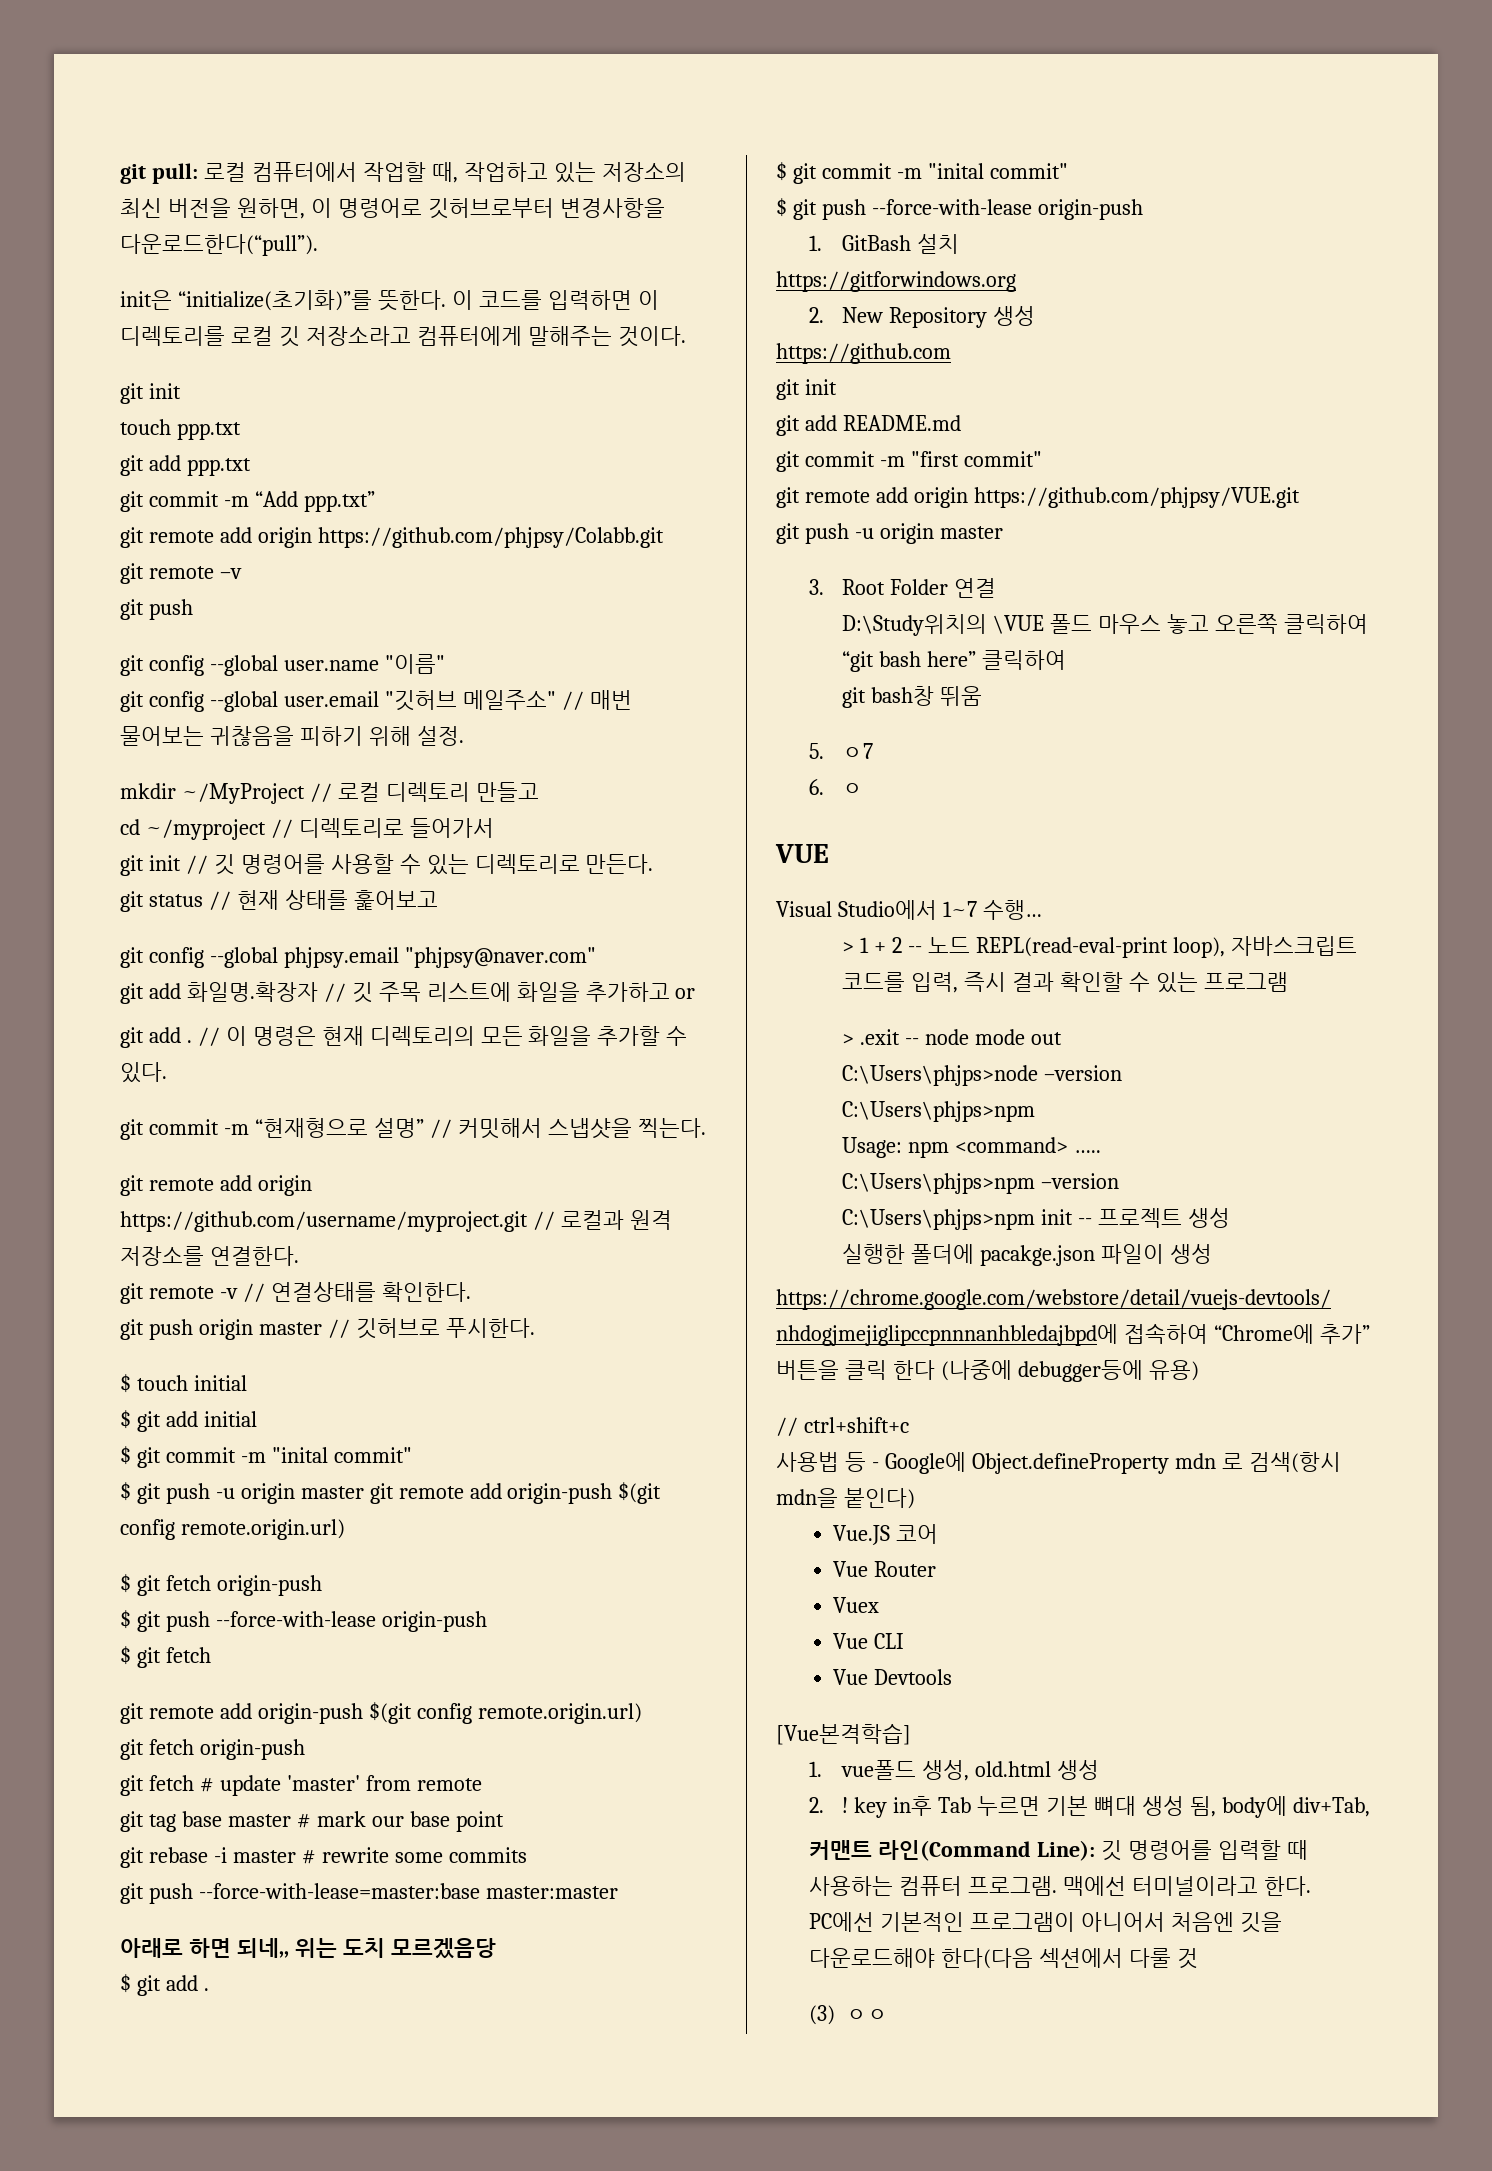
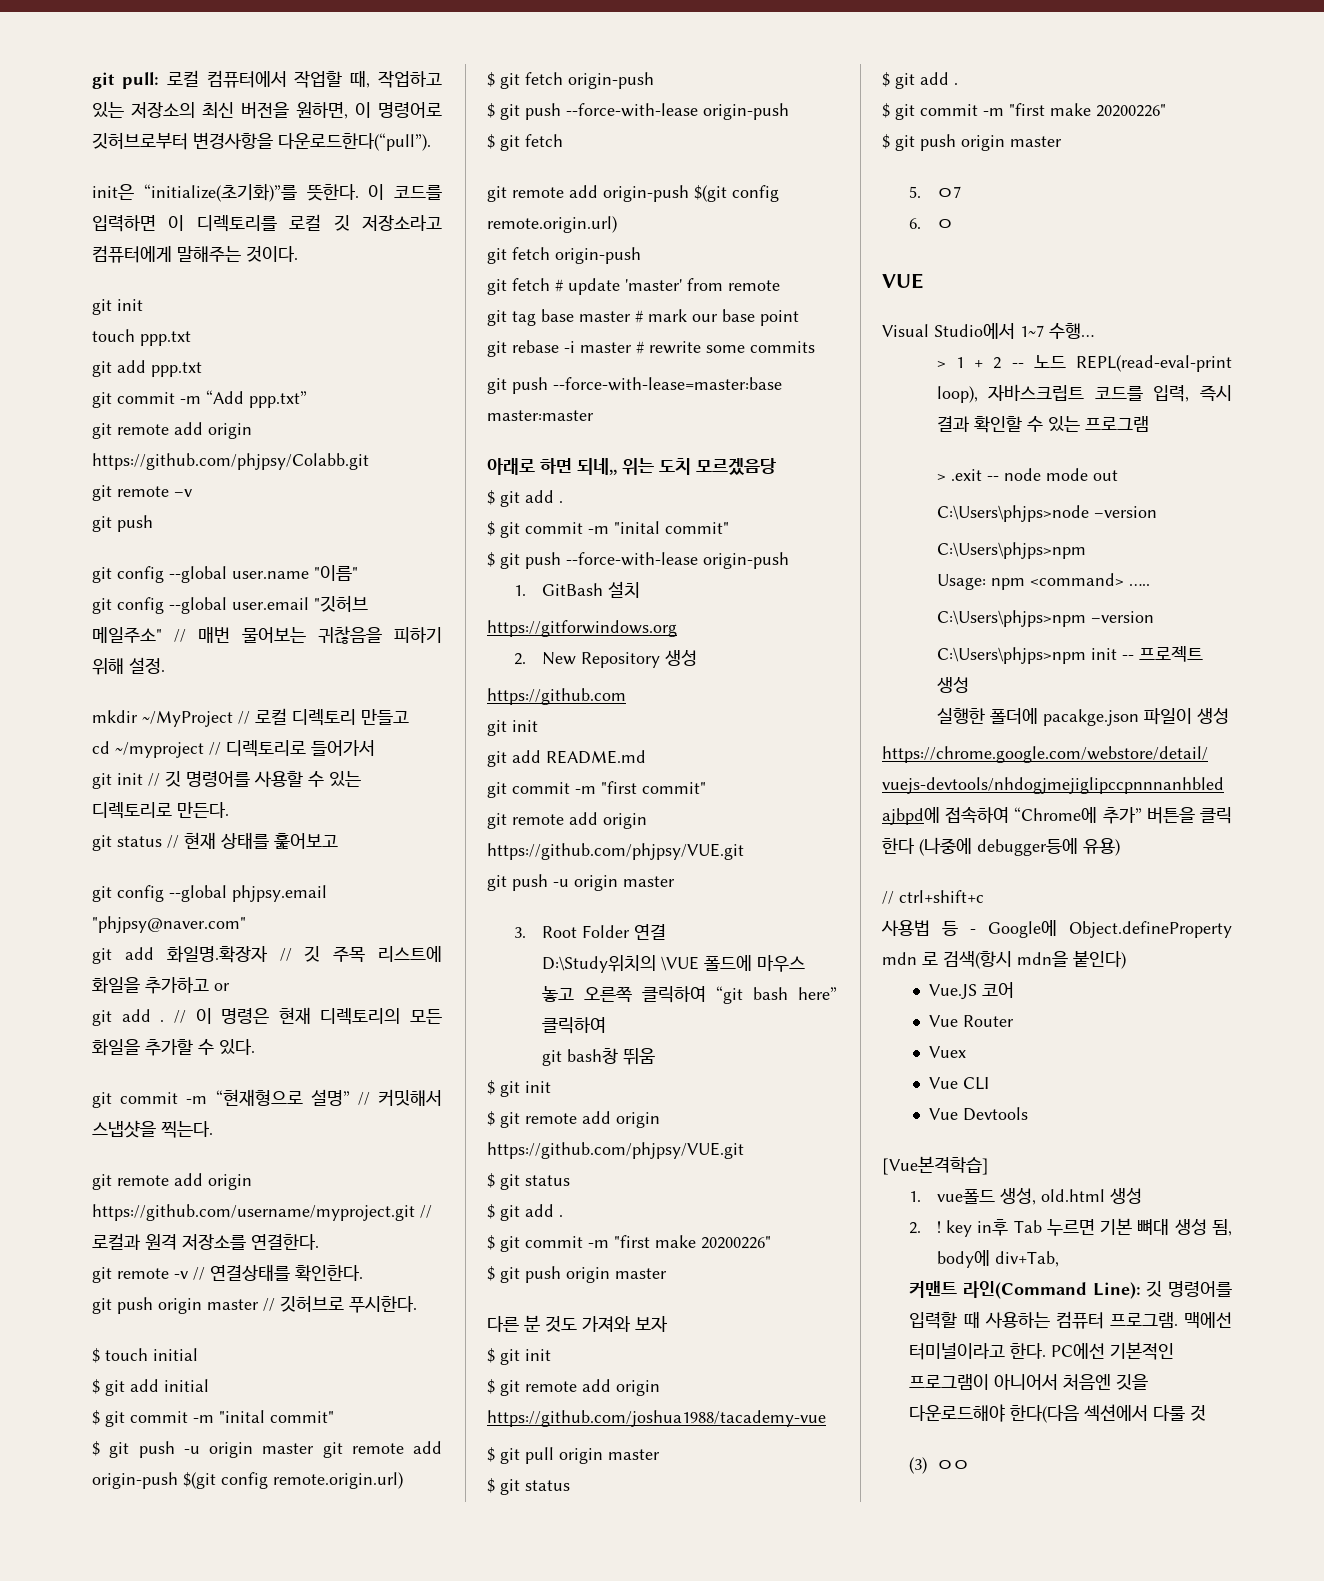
- D:\Study위치의 \VUE 폴드 마우스 놓고 오른쪽 클릭하여 “git bash here” 클릭하여
+ D:\Study위치의 \VUE 폴드에 마우스 놓고 오른쪽 클릭하여 “git bash here” 클릭하여
  git bash창 뛰움
+ $ git init
+ $ git remote add origin https://github.com/phjpsy/VUE.git
+ $ git status
+ $ git add .
+ $ git commit -m "first make 20200226"
+ $ git push origin master
+ 다른 분 것도 가져와 보자
+ $ git init
+ $ git remote add origin https://github.com/joshua1988/tacademy-vue
+ $ git pull origin master
+ $ git status
+ $ git add .
+ $ git commit -m "first make 20200226"
+ $ git push origin master

